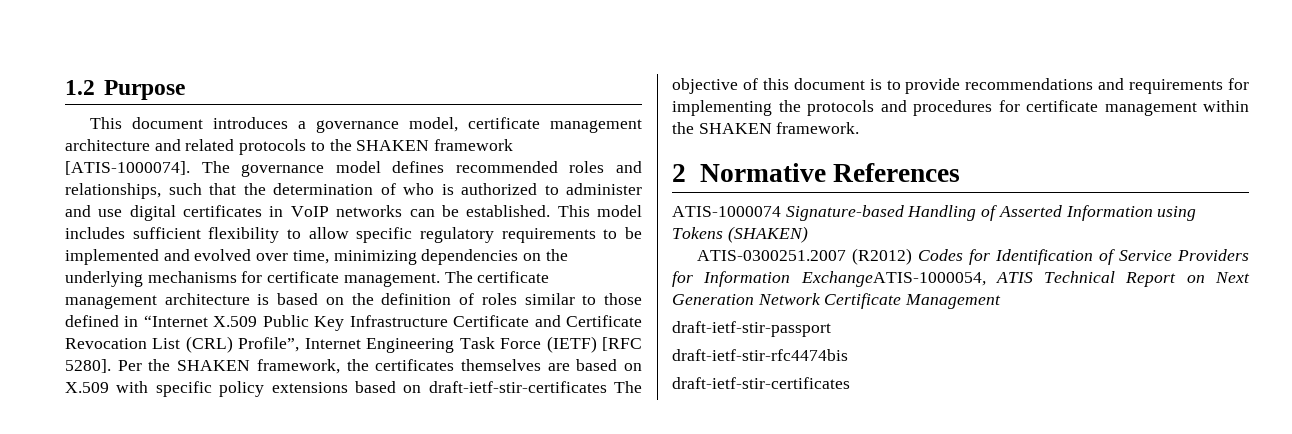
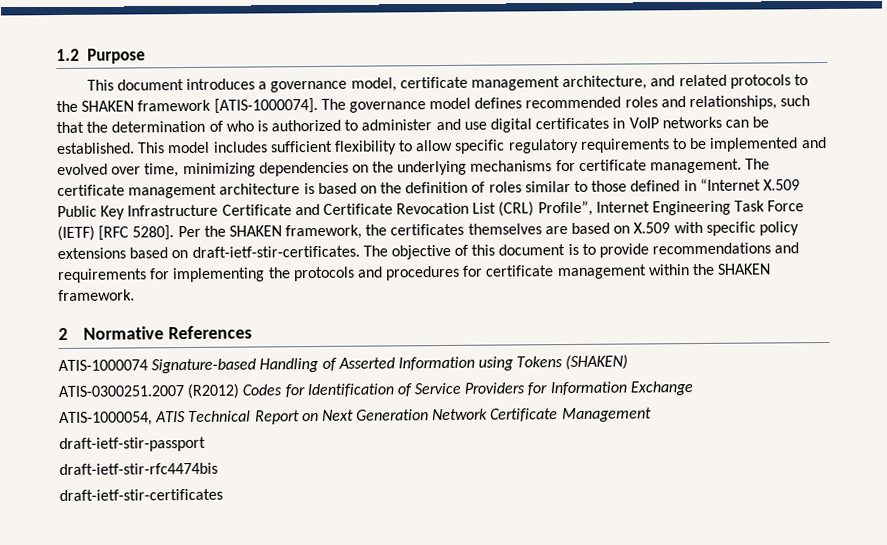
- This document introduces a governance model, certificate management architecture and related protocols to the SHAKEN framework [ATIS-1000074].
+ This document introduces a governance model, certificate management architecture, and related protocols to the SHAKEN framework [ATIS-1000074].
- Per the SHAKEN framework, the certificates themselves are based on X.509 with specific policy extensions based on draft-ietf-stir-certificates The objective of this document is to provide recommendations and requirements for implementing the protocols and procedures for certificate management within the SHAKEN framework.
+ Per the SHAKEN framework, the certificates themselves are based on X.509 with specific policy extensions based on draft-ietf-stir-certificates. The objective of this document is to provide recommendations and requirements for implementing the protocols and procedures for certificate management within the SHAKEN framework.
- ATIS-0300251.2007 (R2012) Codes for Identification of Service Providers for Information ExchangeATIS-1000054, ATIS Technical Report on Next Generation Network Certificate Management
+ ATIS-0300251.2007 (R2012) Codes for Identification of Service Providers for Information Exchange
+ ATIS-1000054, ATIS Technical Report on Next Generation Network Certificate Management

